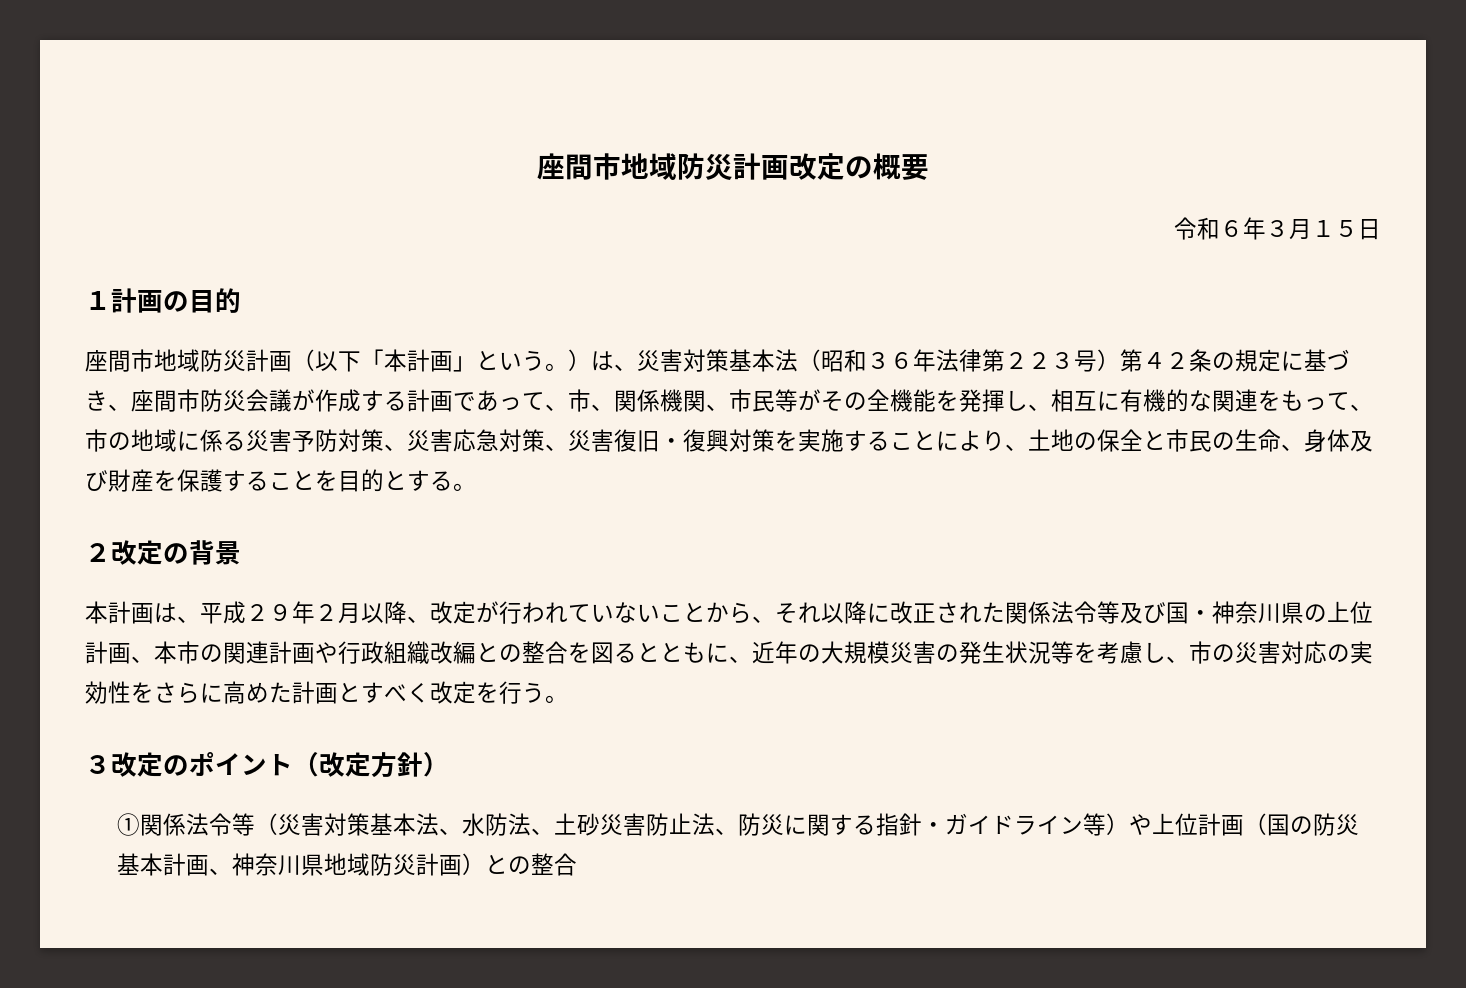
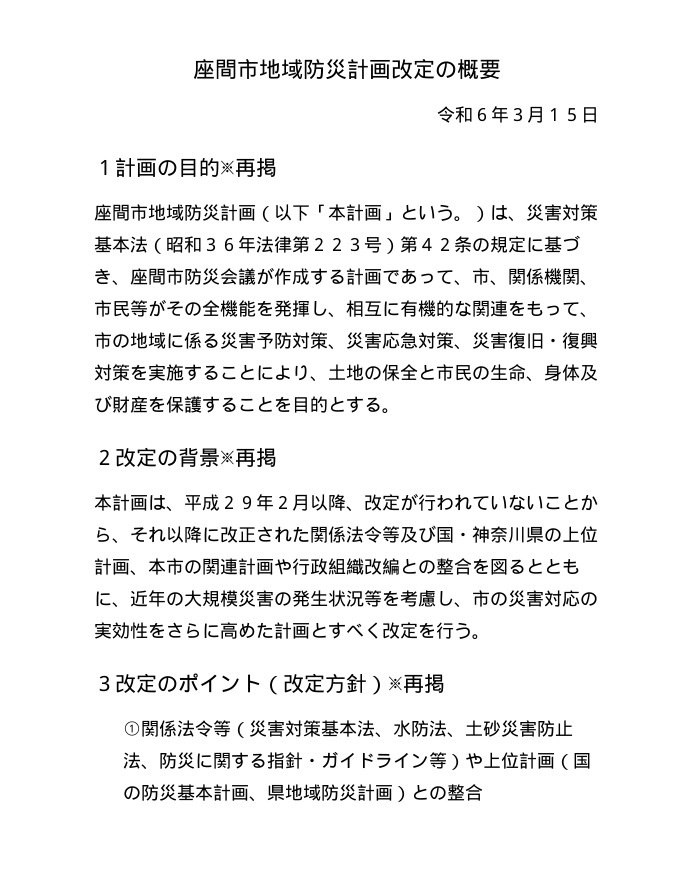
- １計画の目的
+ １計画の目的※再掲
- ２改定の背景
+ ２改定の背景※再掲
- ３改定のポイント（改定方針）
+ ３改定のポイント（改定方針）※再掲
- ①関係法令等（災害対策基本法、水防法、土砂災害防止法、防災に関する指針・ガイドライン等）や上位計画（国の防災基本計画、神奈川県地域防災計画）との整合
+ ①関係法令等（災害対策基本法、水防法、土砂災害防止法、防災に関する指針・ガイドライン等）や上位計画（国の防災基本計画、県地域防災計画）との整合

